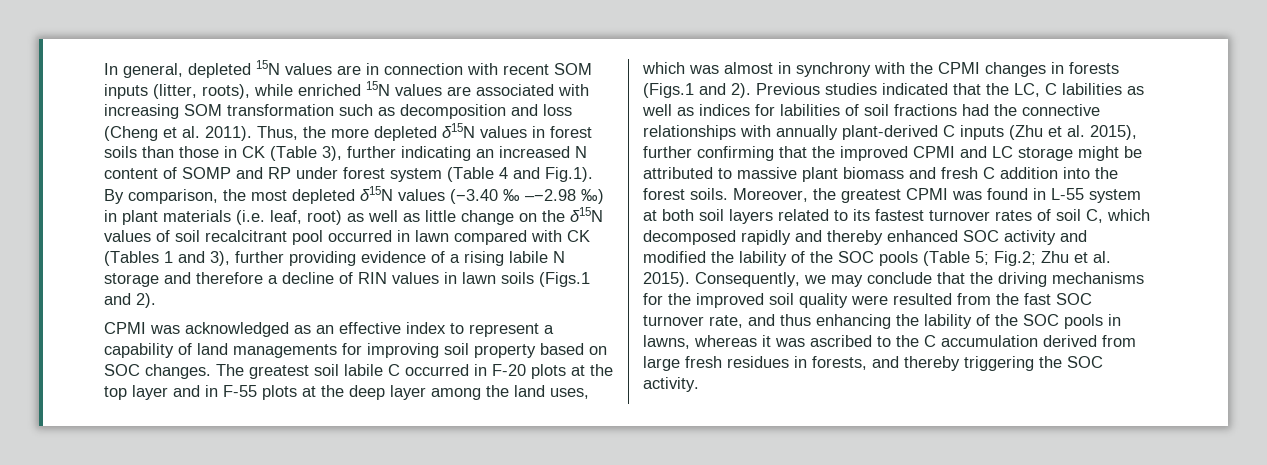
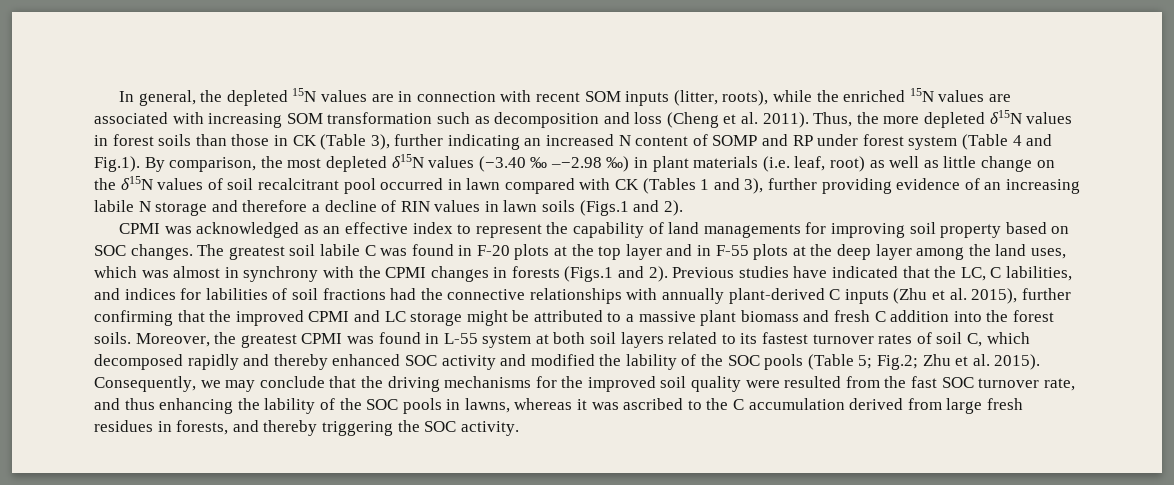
- In general, depleted 15N values are in connection with recent SOM inputs (litter, roots), while enriched 15N values are associated with increasing SOM transformation such as decomposition and loss (Cheng et al. 2011).
+ In general, the depleted 15N values are in connection with recent SOM inputs (litter, roots), while the enriched 15N values are associated with increasing SOM transformation such as decomposition and loss (Cheng et al. 2011).
- Thus, the more depleted δ15N values in forest soils than those in CK (Table 3), further indicating an increased N content of SOMP and RP under forest system (Table 4 and Fig.1). By comparison, the most depleted δ15N values (−3.40 ‰ –−2.98 ‰) in plant materials (i.e. leaf, root) as well as little change on the δ15N values of soil recalcitrant pool occurred in lawn compared with CK (Tables 1 and 3), further providing evidence of a rising labile N storage and therefore a decline of RIN values in lawn soils (Figs.1 and 2).
+ Thus, the more depleted δ15N values in forest soils than those in CK (Table 3), further indicating an increased N content of SOMP and RP under forest system (Table 4 and Fig.1). By comparison, the most depleted δ15N values (−3.40 ‰ –−2.98 ‰) in plant materials (i.e. leaf, root) as well as little change on the δ15N values of soil recalcitrant pool occurred in lawn compared with CK (Tables 1 and 3), further providing evidence of an increasing labile N storage and therefore a decline of RIN values in lawn soils (Figs.1 and 2).
- CPMI was acknowledged as an effective index to represent a capability of land managements for improving soil property based on SOC changes.
+ CPMI was acknowledged as an effective index to represent the capability of land managements for improving soil property based on SOC changes.
- The greatest soil labile C occurred in F-20 plots at the top layer and in F-55 plots at the deep layer among the land uses, which was almost in synchrony with the CPMI changes in forests (Figs.1 and 2).
+ The greatest soil labile C was found in F-20 plots at the top layer and in F-55 plots at the deep layer among the land uses, which was almost in synchrony with the CPMI changes in forests (Figs.1 and 2).
- Previous studies indicated that the LC, C labilities as well as indices for labilities of soil fractions had the connective relationships with annually plant-derived C inputs (Zhu et al. 2015), further confirming that the improved CPMI and LC storage might be attributed to massive plant biomass and fresh C addition into the forest soils.
+ Previous studies have indicated that the LC, C labilities, and indices for labilities of soil fractions had the connective relationships with annually plant-derived C inputs (Zhu et al. 2015), further confirming that the improved CPMI and LC storage might be attributed to a massive plant biomass and fresh C addition into the forest soils.

